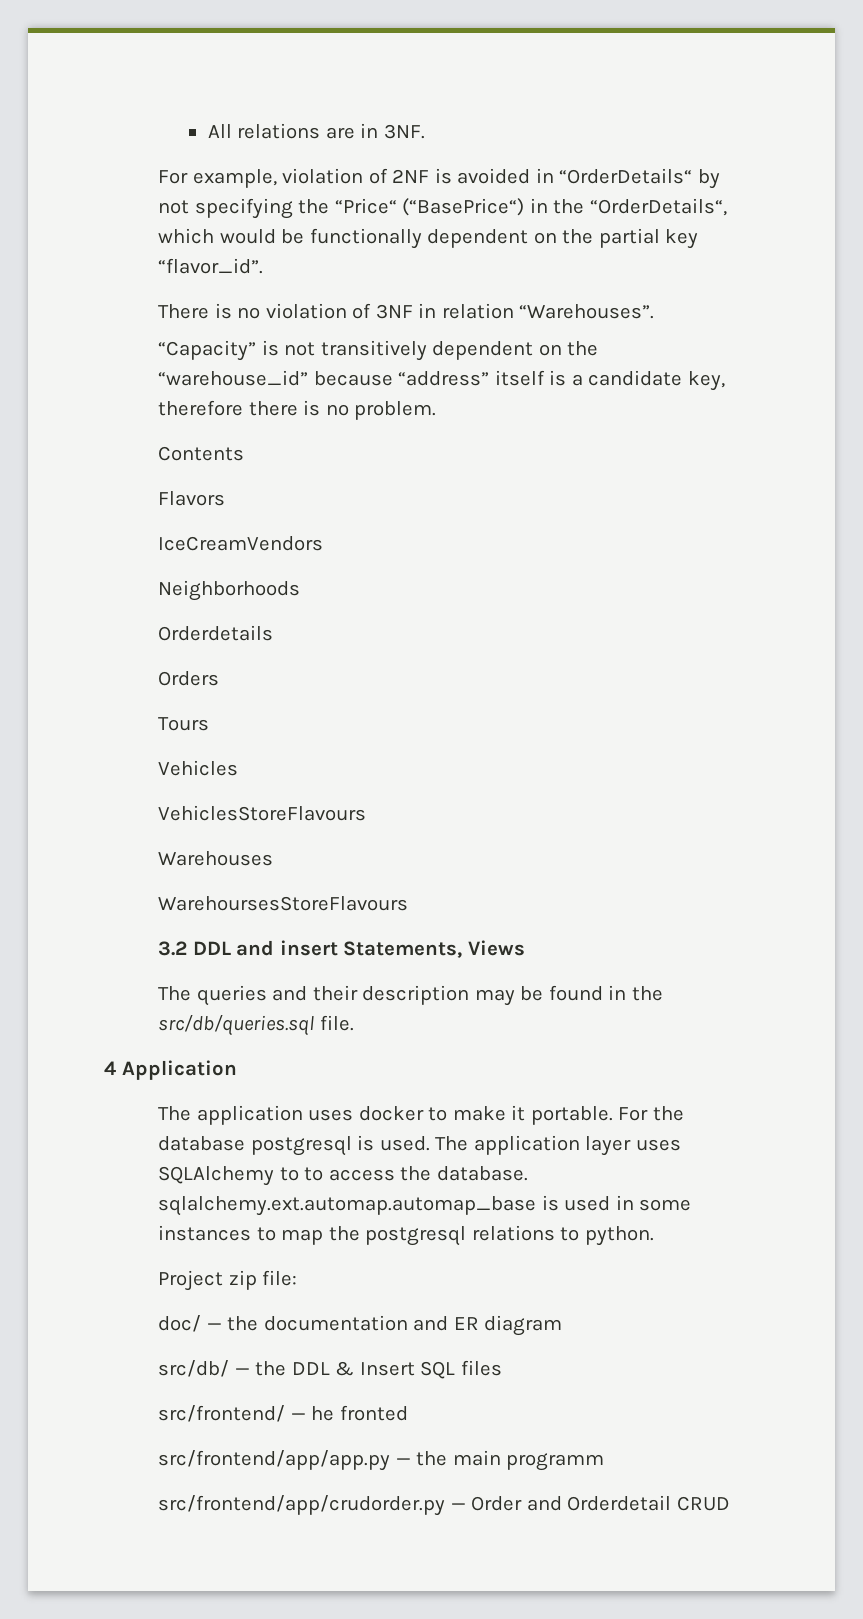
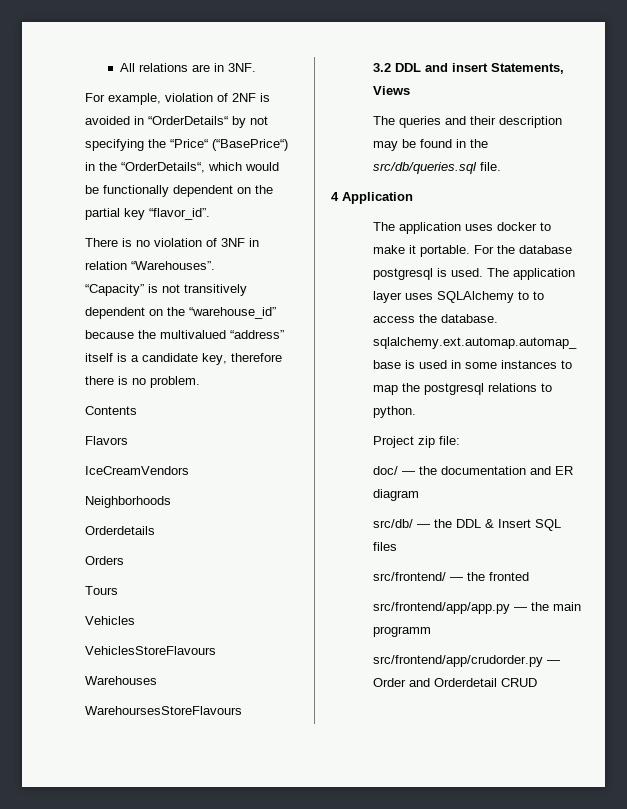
- “Capacity” is not transitively dependent on the “warehouse_id” because “address” itself is a candidate key, therefore there is no problem.
+ “Capacity” is not transitively dependent on the “warehouse_id” because the multivalued “address” itself is a candidate key, therefore there is no problem.
- src/frontend/ — he fronted
+ src/frontend/ — the fronted

